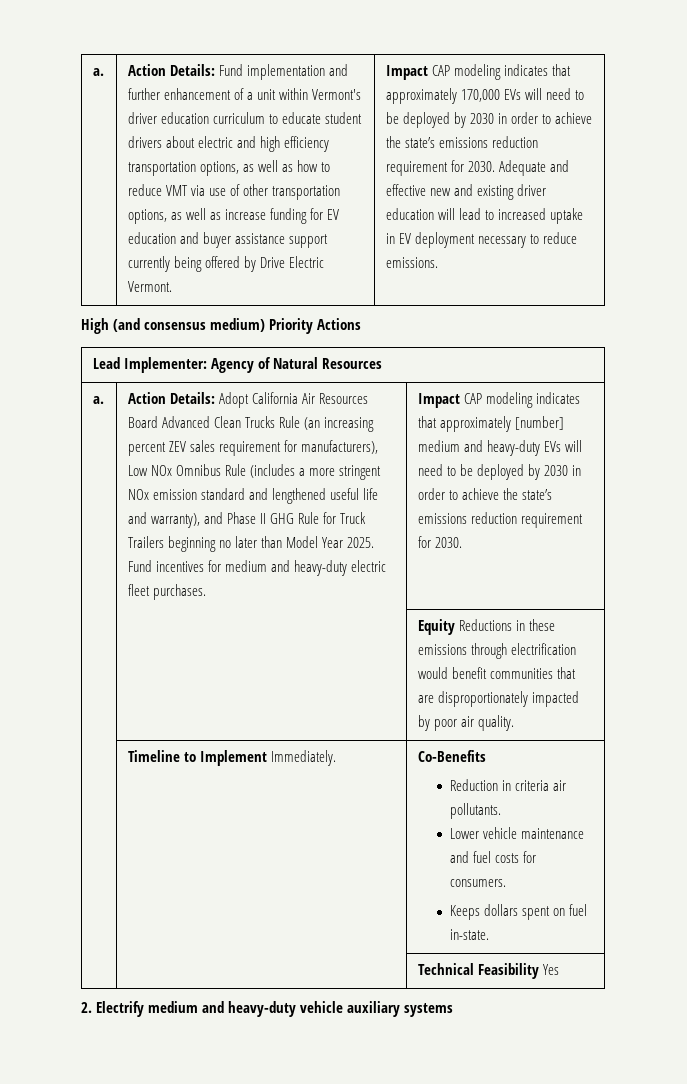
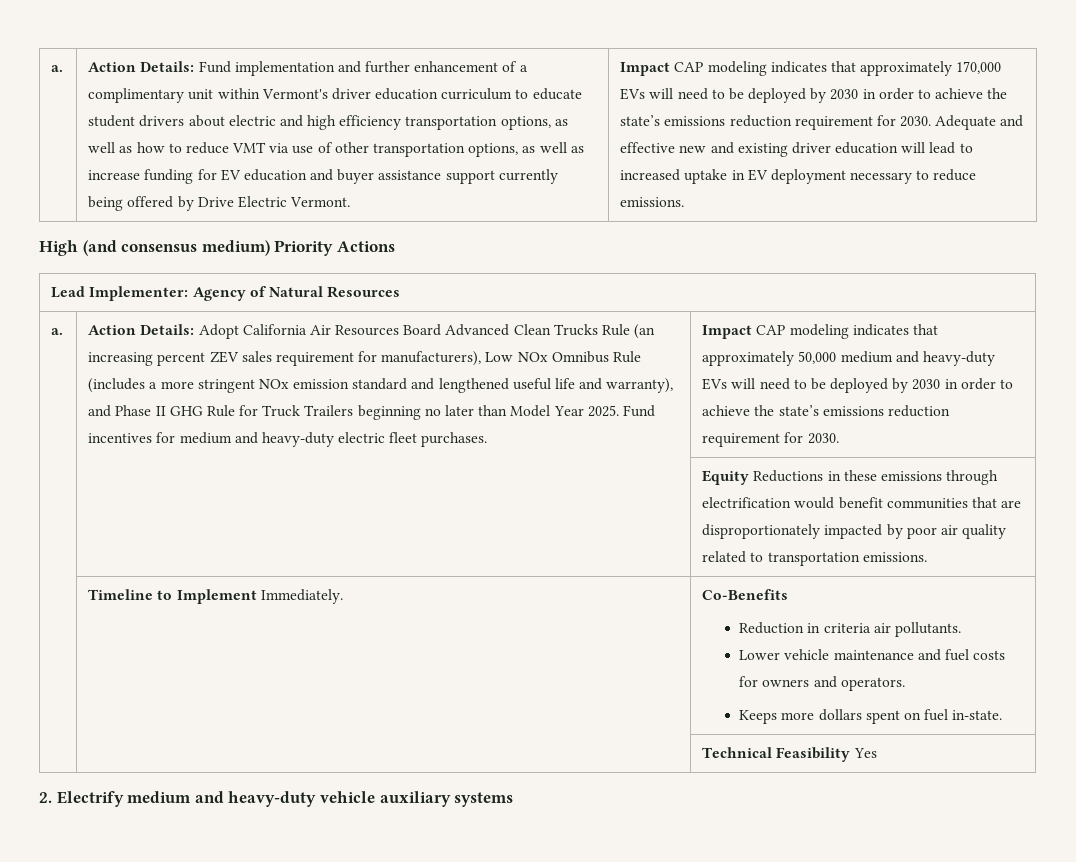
- Action Details: Fund implementation and further enhancement of a unit within Vermont's driver education curriculum to educate student drivers about electric and high efficiency transportation options, as well as how to reduce VMT via use of other transportation options, as well as increase funding for EV education and buyer assistance support currently being offered by Drive Electric Vermont.
+ Action Details: Fund implementation and further enhancement of a complimentary unit within Vermont's driver education curriculum to educate student drivers about electric and high efficiency transportation options, as well as how to reduce VMT via use of other transportation options, as well as increase funding for EV education and buyer assistance support currently being offered by Drive Electric Vermont.
- Impact CAP modeling indicates that approximately [number] medium and heavy-duty EVs will need to be deployed by 2030 in order to achieve the state’s emissions reduction requirement for 2030.
+ Impact CAP modeling indicates that approximately 50,000 medium and heavy-duty EVs will need to be deployed by 2030 in order to achieve the state’s emissions reduction requirement for 2030.
- | | Equity Reductions in these emissions through electrification would benefit communities that are disproportionately impacted by poor air quality.
+ | | Equity Reductions in these emissions through electrification would benefit communities that are disproportionately impacted by poor air quality related to transportation emissions.
  | Timeline to Implement Immediately. | Co-Benefits
  Reduction in criteria air pollutants.
- Lower vehicle maintenance and fuel costs for consumers.
- Keeps dollars spent on fuel in-state.
+ Lower vehicle maintenance and fuel costs for owners and operators.
+ Keeps more dollars spent on fuel in-state.

